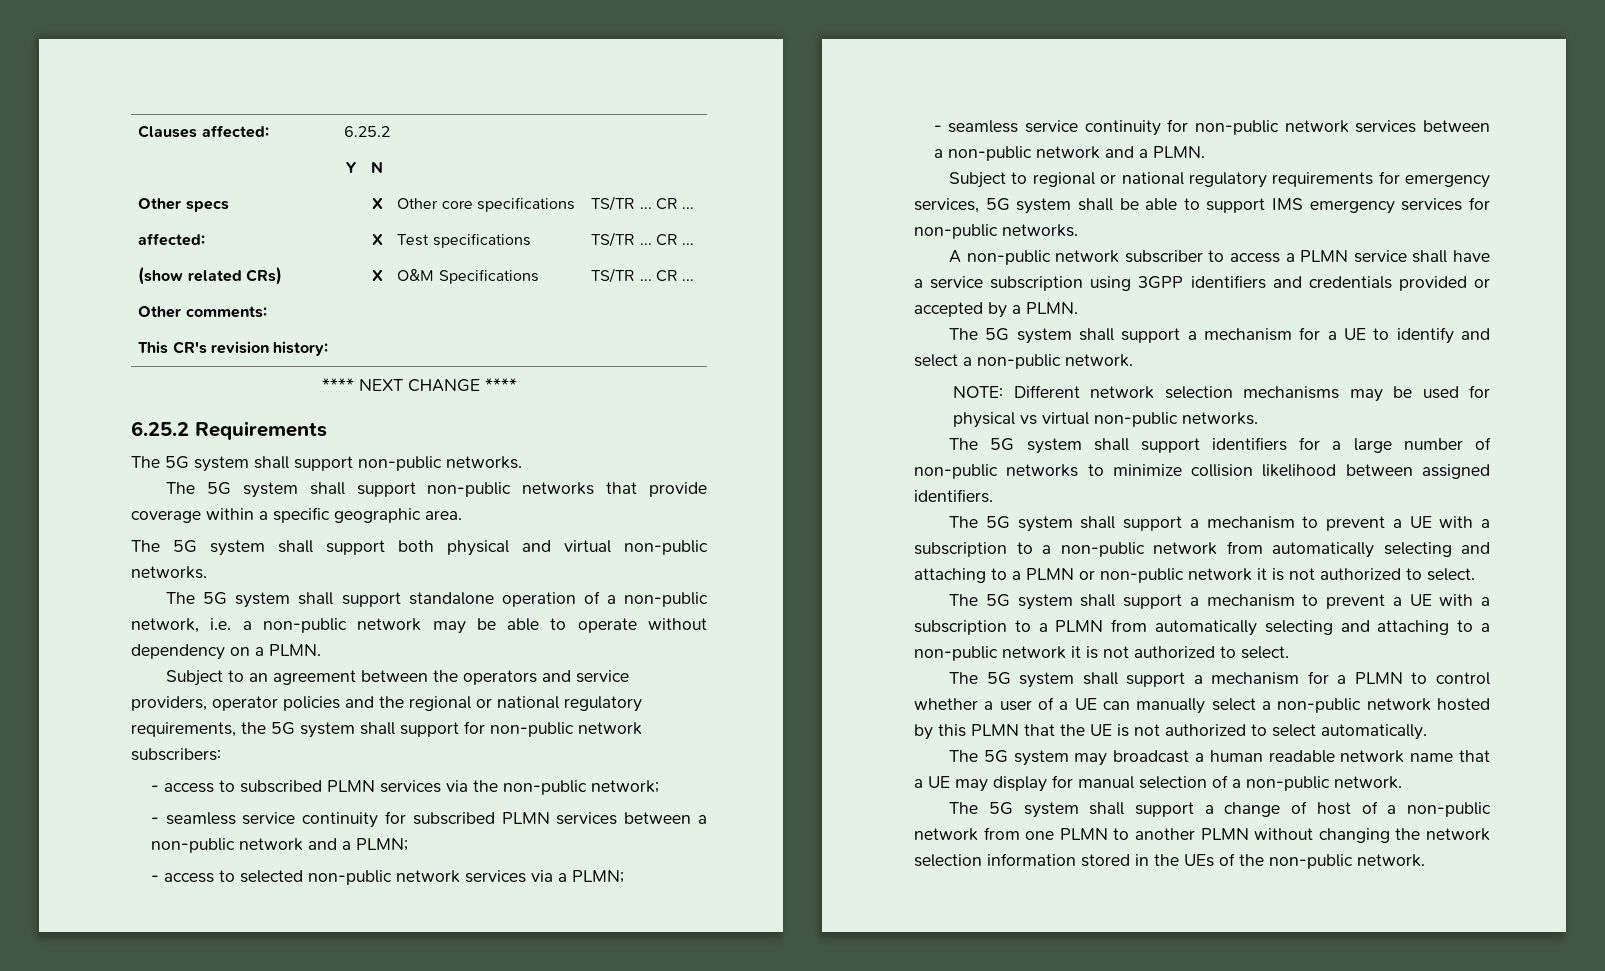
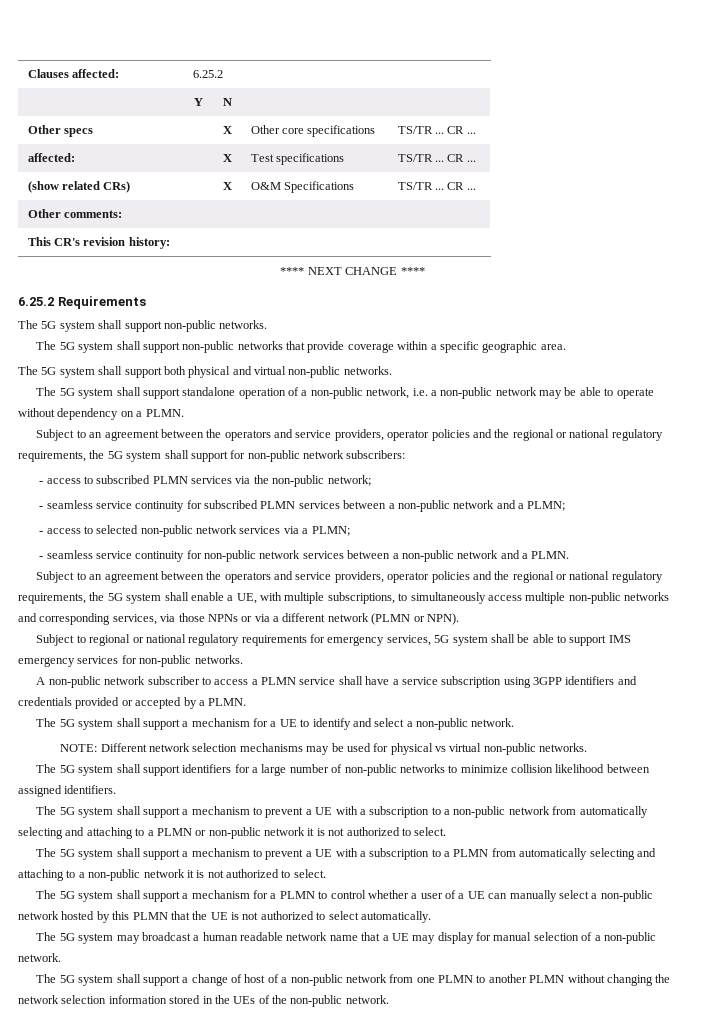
+ Subject to an agreement between the operators and service providers, operator policies and the regional or national regulatory requirements, the 5G system shall enable a UE, with multiple subscriptions, to simultaneously access multiple non-public networks and corresponding services, via those NPNs or via a different network (PLMN or NPN).

